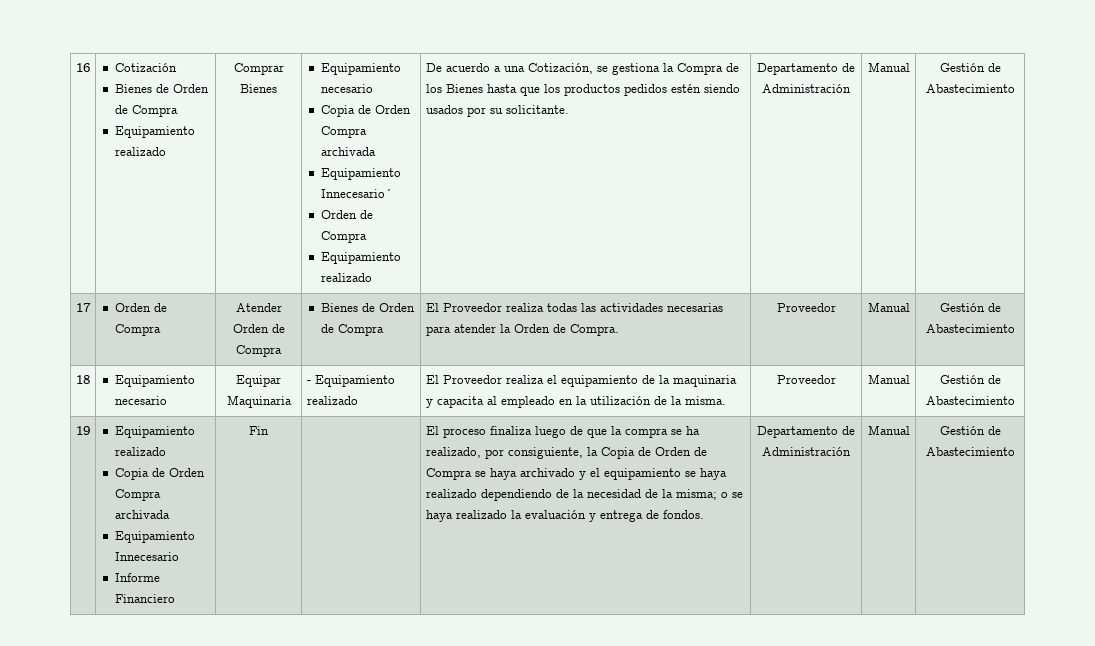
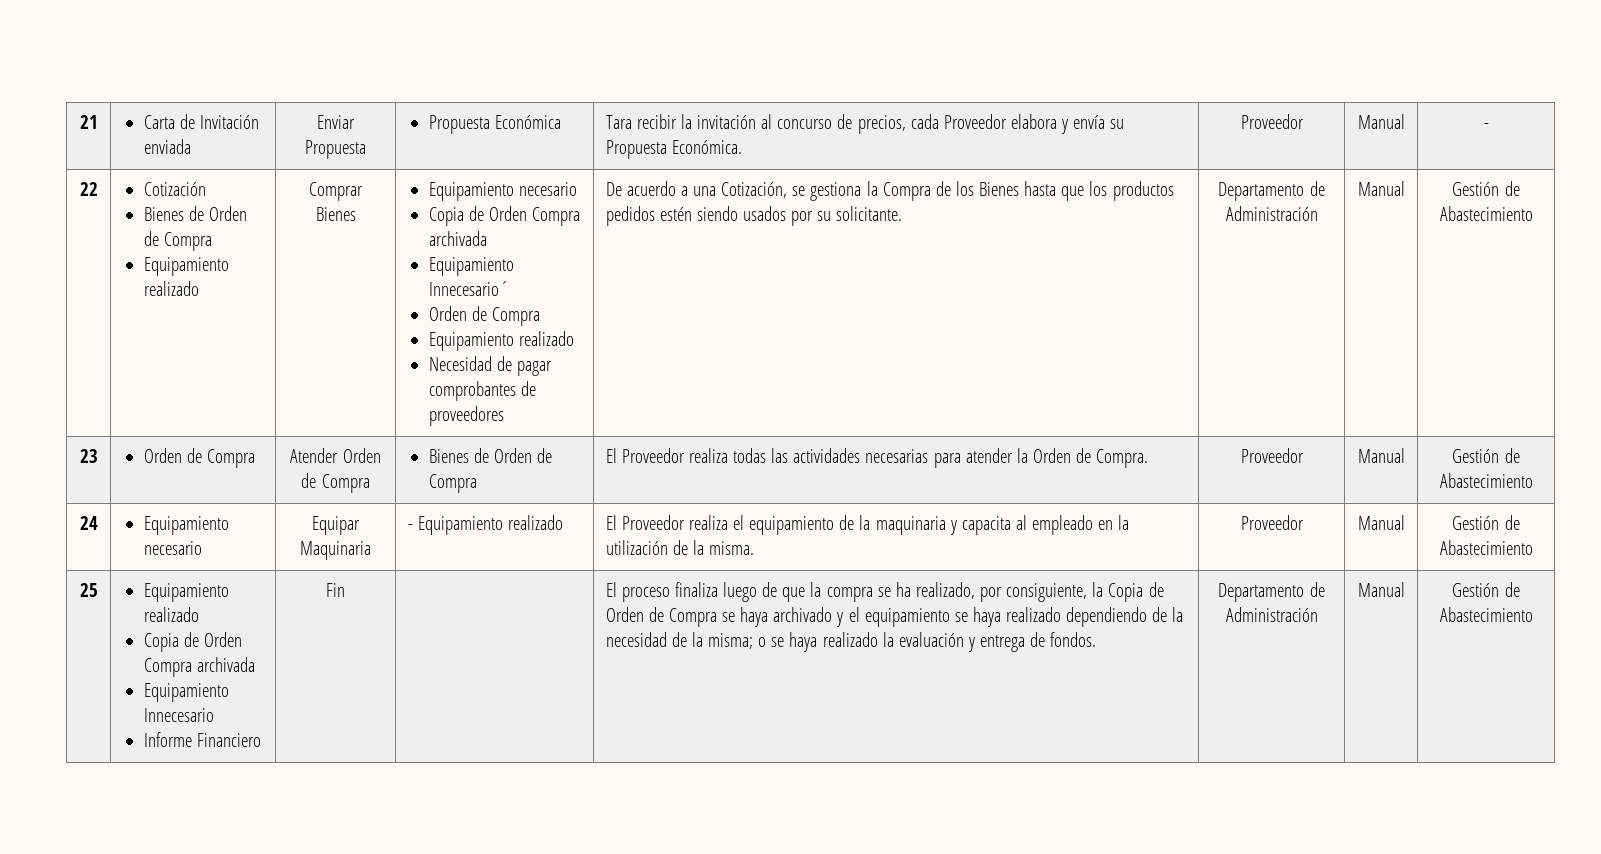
- 16
+ 21 | Carta de Invitación enviada | Enviar Propuesta | Propuesta Económica | Tara recibir la invitación al concurso de precios, cada Proveedor elabora y envía su Propuesta Económica. | Proveedor | Manual | -
+ 22
+ Necesidad de pagar comprobantes de proveedores
- 17 | Orden de Compra | Atender Orden de Compra | Bienes de Orden de Compra | El Proveedor realiza todas las actividades necesarias para atender la Orden de Compra. | Proveedor | Manual | Gestión de Abastecimiento
+ 23 | Orden de Compra | Atender Orden de Compra | Bienes de Orden de Compra | El Proveedor realiza todas las actividades necesarias para atender la Orden de Compra. | Proveedor | Manual | Gestión de Abastecimiento
- 18 | Equipamiento necesario | Equipar Maquinaria | - Equipamiento realizado | El Proveedor realiza el equipamiento de la maquinaria y capacita al empleado en la utilización de la misma. | Proveedor | Manual | Gestión de Abastecimiento
+ 24 | Equipamiento necesario | Equipar Maquinaria | - Equipamiento realizado | El Proveedor realiza el equipamiento de la maquinaria y capacita al empleado en la utilización de la misma. | Proveedor | Manual | Gestión de Abastecimiento
- 19
+ 25

